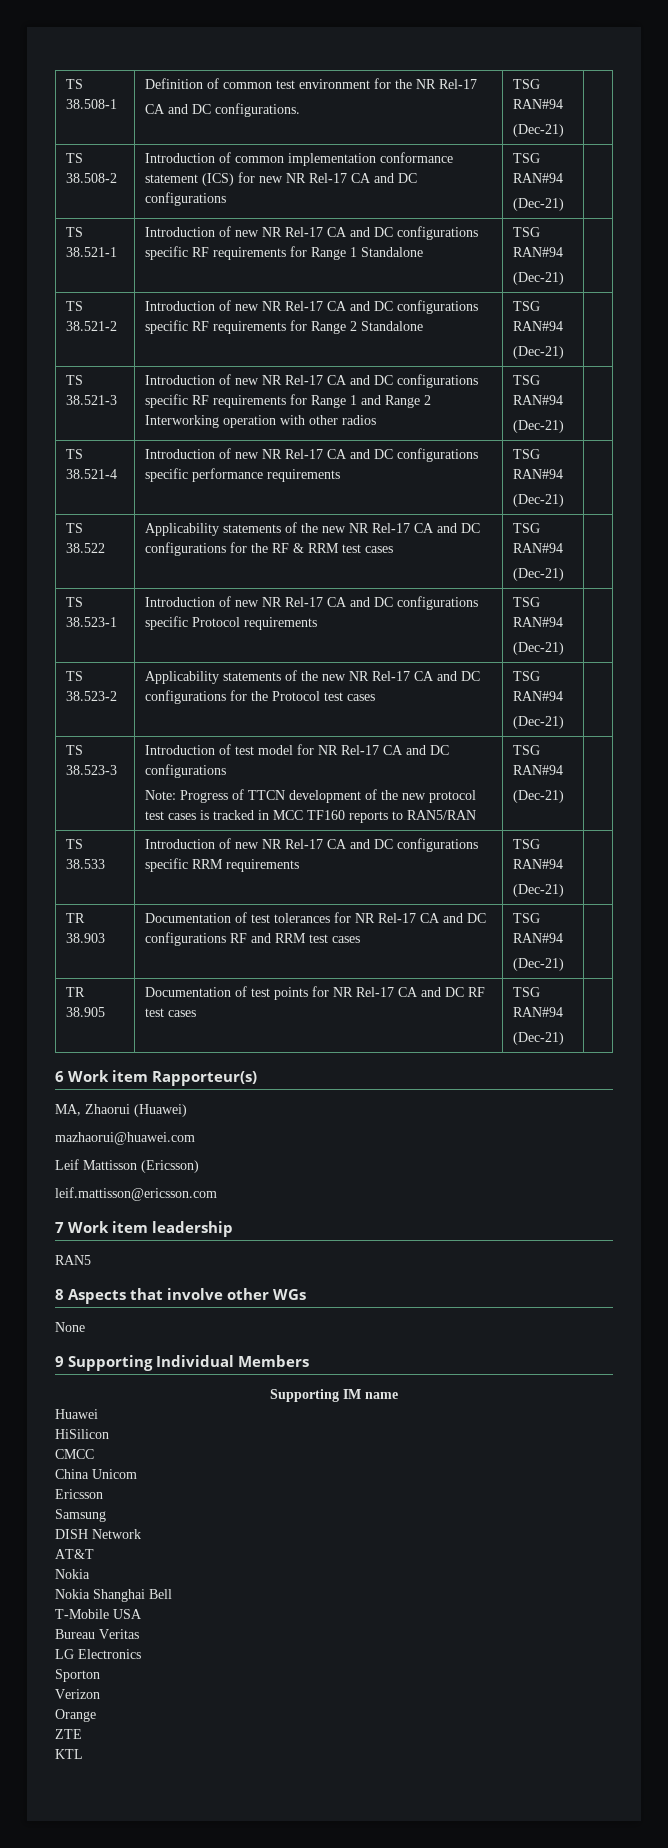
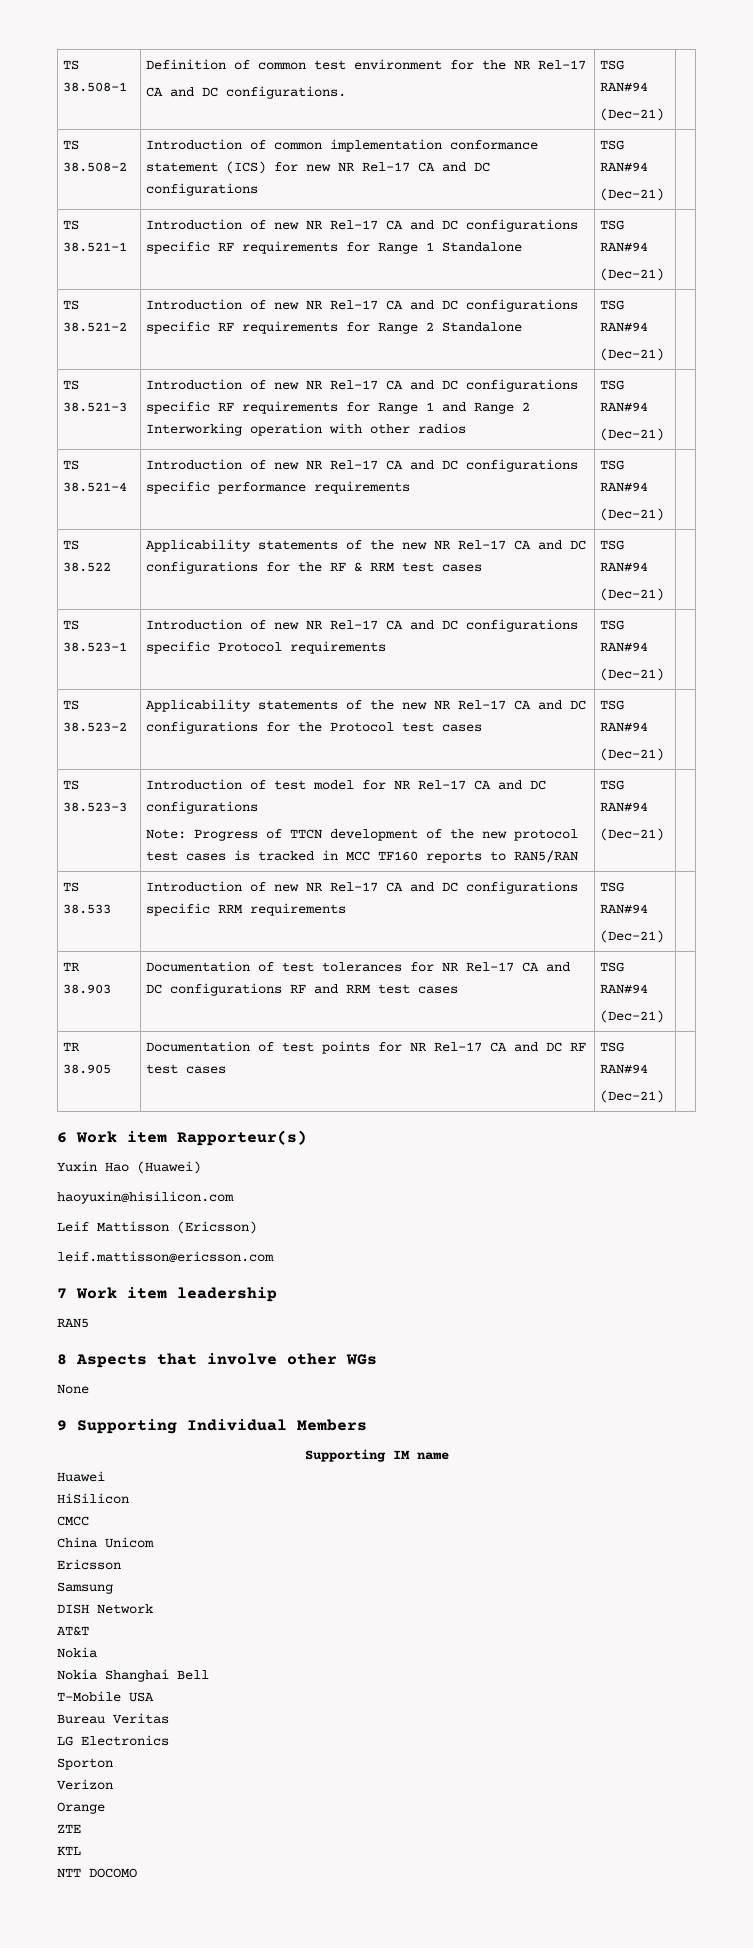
- MA, Zhaorui (Huawei)
+ Yuxin Hao (Huawei)
- mazhaorui@huawei.com
+ haoyuxin@hisilicon.com
+ NTT DOCOMO

